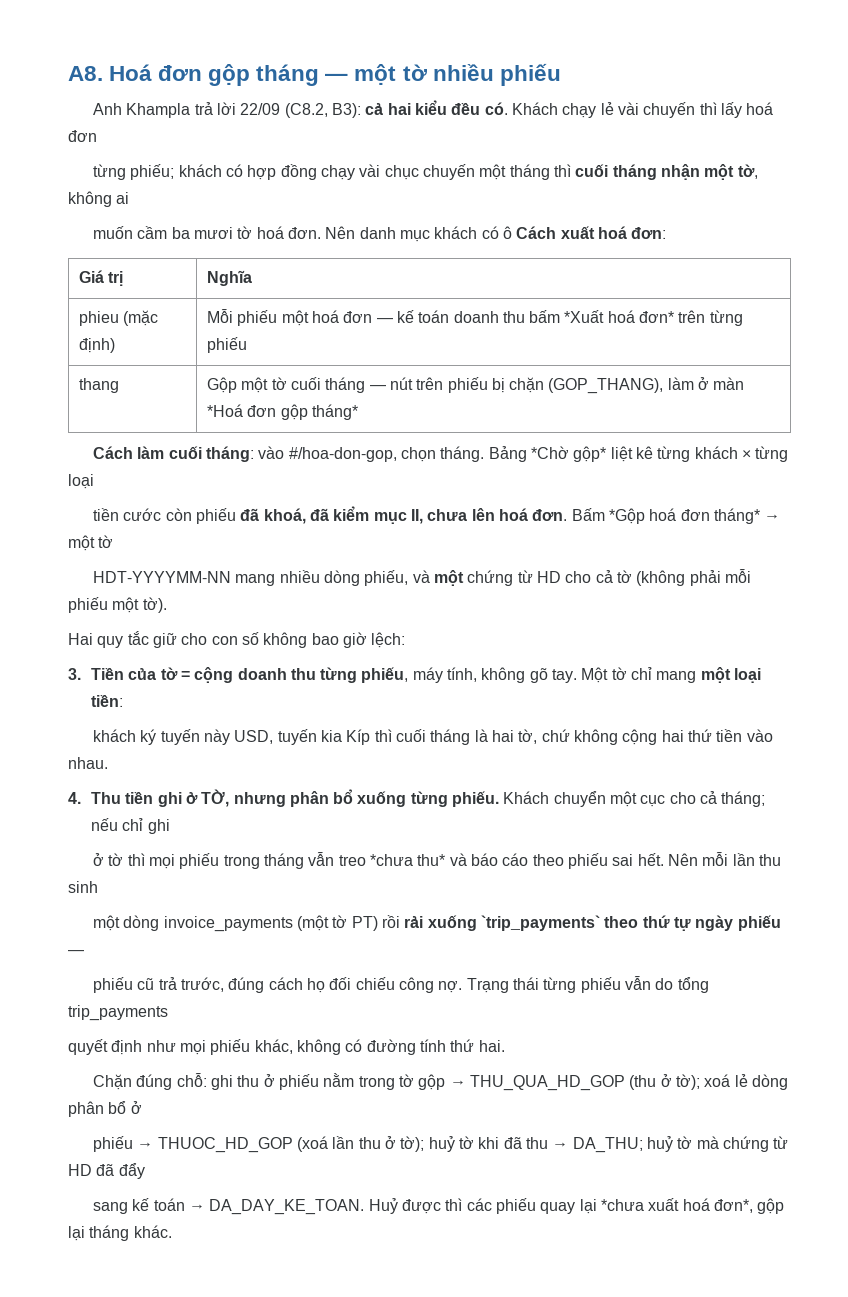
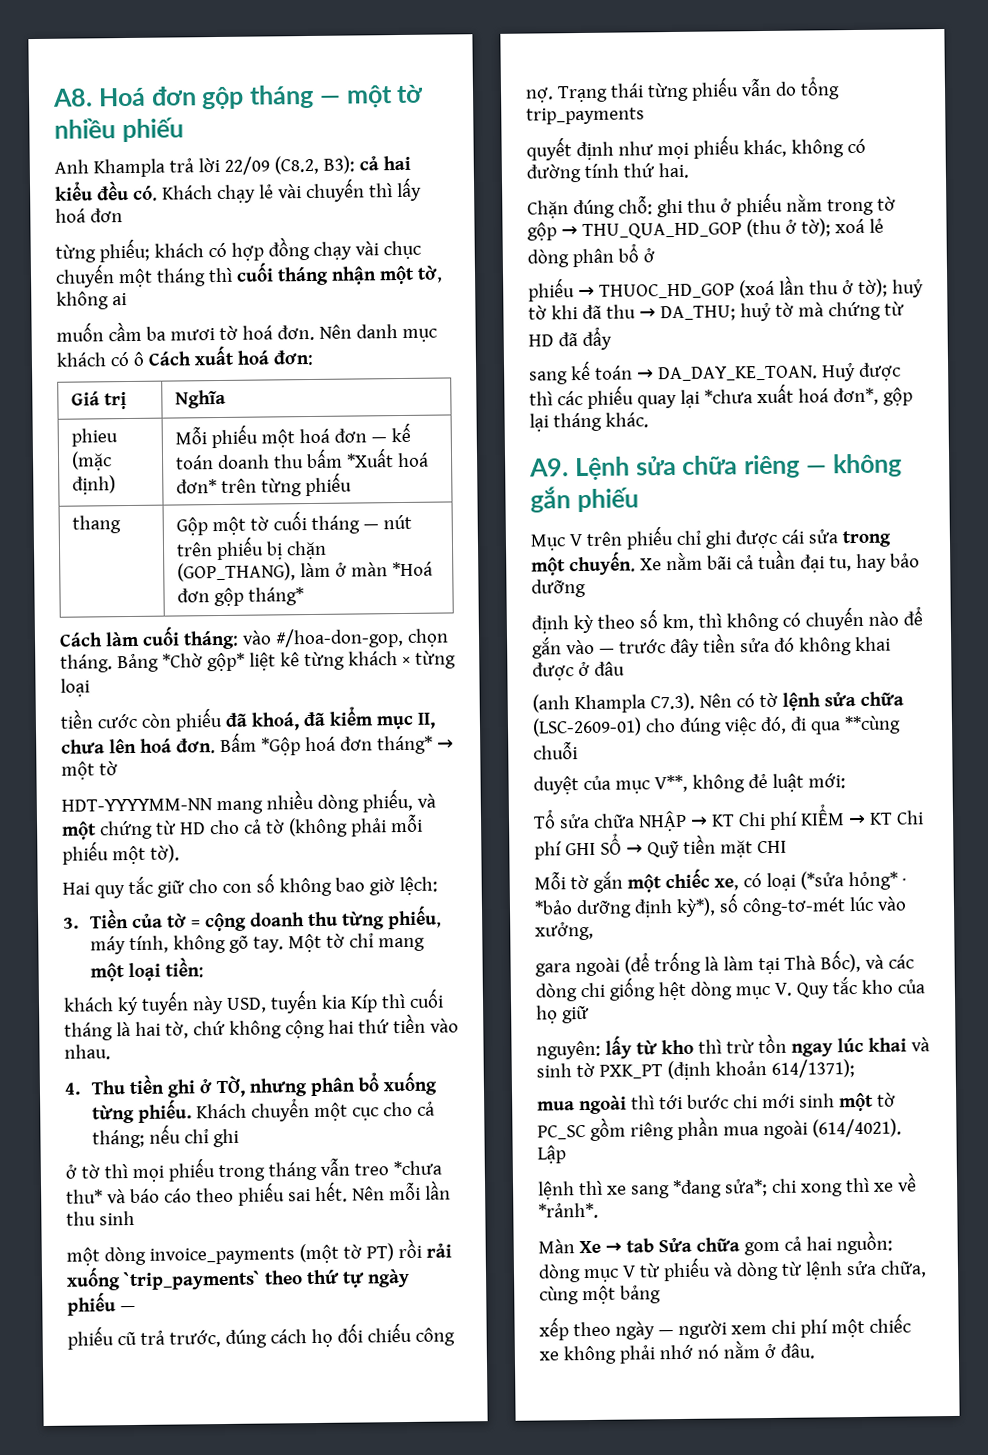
+ A9. Lệnh sửa chữa riêng — không gắn phiếu
+ Mục V trên phiếu chỉ ghi được cái sửa trong một chuyến. Xe nằm bãi cả tuần đại tu, hay bảo dưỡng
+ định kỳ theo số km, thì không có chuyến nào để gắn vào — trước đây tiền sửa đó không khai được ở đâu
+ (anh Khampla C7.3). Nên có tờ lệnh sửa chữa (LSC-2609-01) cho đúng việc đó, đi qua **cùng chuỗi
+ duyệt của mục V**, không đẻ luật mới:
+ Tổ sửa chữa NHẬP → KT Chi phí KIỂM → KT Chi phí GHI SỔ → Quỹ tiền mặt CHI
+ Mỗi tờ gắn một chiếc xe, có loại (*sửa hỏng* · *bảo dưỡng định kỳ*), số công-tơ-mét lúc vào xưởng,
+ gara ngoài (để trống là làm tại Thà Bốc), và các dòng chi giống hệt dòng mục V. Quy tắc kho của họ giữ
+ nguyên: lấy từ kho thì trừ tồn ngay lúc khai và sinh tờ PXK_PT (định khoản 614/1371);
+ mua ngoài thì tới bước chi mới sinh một tờ PC_SC gồm riêng phần mua ngoài (614/4021). Lập
+ lệnh thì xe sang *đang sửa*; chi xong thì xe về *rảnh*.
+ Màn Xe → tab Sửa chữa gom cả hai nguồn: dòng mục V từ phiếu và dòng từ lệnh sửa chữa, cùng một bảng
+ xếp theo ngày — người xem chi phí một chiếc xe không phải nhớ nó nằm ở đâu.

